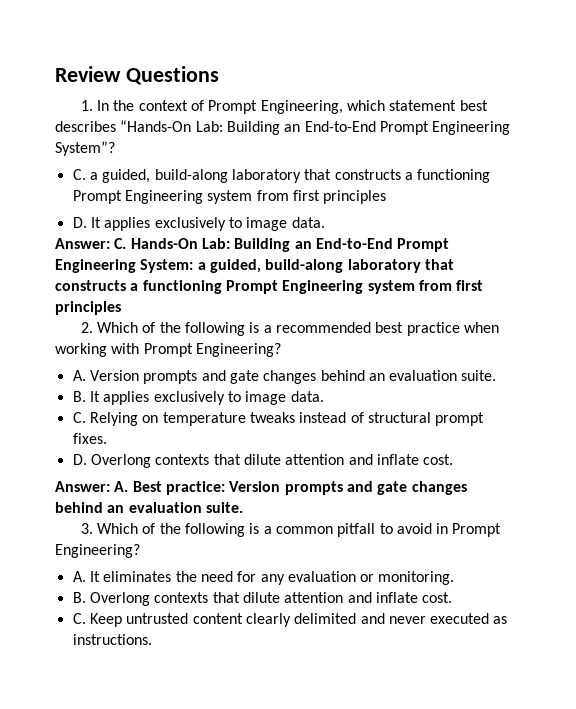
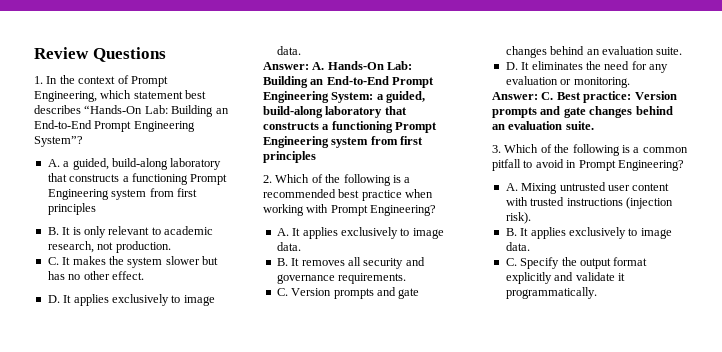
- C. a guided, build-along laboratory that constructs a functioning Prompt Engineering system from first principles
+ A. a guided, build-along laboratory that constructs a functioning Prompt Engineering system from first principles
+ B. It is only relevant to academic research, not production.
+ C. It makes the system slower but has no other effect.
- Answer: C. Hands-On Lab: Building an End-to-End Prompt Engineering System: a guided, build-along laboratory that constructs a functioning Prompt Engineering system from first principles
+ Answer: A. Hands-On Lab: Building an End-to-End Prompt Engineering System: a guided, build-along laboratory that constructs a functioning Prompt Engineering system from first principles
- A. Version prompts and gate changes behind an evaluation suite.
- B. It applies exclusively to image data.
- C. Relying on temperature tweaks instead of structural prompt fixes.
- D. Overlong contexts that dilute attention and inflate cost.
- Answer: A. Best practice: Version prompts and gate changes behind an evaluation suite.
+ A. It applies exclusively to image data.
+ B. It removes all security and governance requirements.
+ C. Version prompts and gate changes behind an evaluation suite.
+ D. It eliminates the need for any evaluation or monitoring.
+ Answer: C. Best practice: Version prompts and gate changes behind an evaluation suite.
- A. It eliminates the need for any evaluation or monitoring.
- B. Overlong contexts that dilute attention and inflate cost.
- C. Keep untrusted content clearly delimited and never executed as instructions.
+ A. Mixing untrusted user content with trusted instructions (injection risk).
+ B. It applies exclusively to image data.
+ C. Specify the output format explicitly and validate it programmatically.

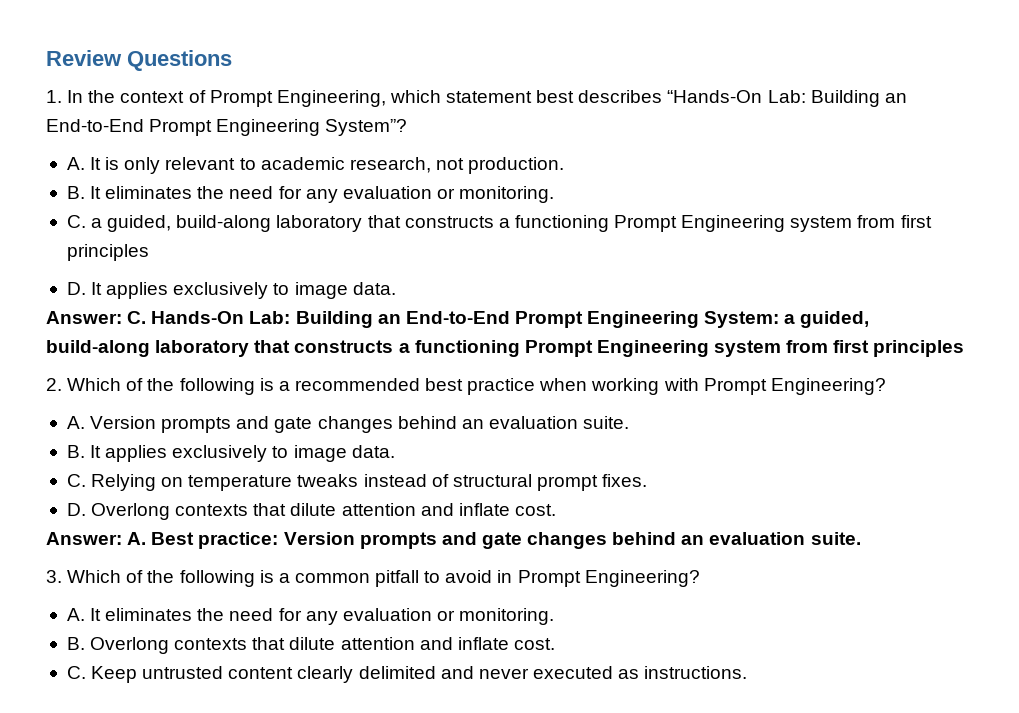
- A. a guided, build-along laboratory that constructs a functioning Prompt Engineering system from first principles
+ A. It is only relevant to academic research, not production.
+ B. It eliminates the need for any evaluation or monitoring.
+ C. a guided, build-along laboratory that constructs a functioning Prompt Engineering system from first principles
- B. It is only relevant to academic research, not production.
- C. It makes the system slower but has no other effect.
- Answer: A. Hands-On Lab: Building an End-to-End Prompt Engineering System: a guided, build-along laboratory that constructs a functioning Prompt Engineering system from first principles
+ Answer: C. Hands-On Lab: Building an End-to-End Prompt Engineering System: a guided, build-along laboratory that constructs a functioning Prompt Engineering system from first principles
- A. It applies exclusively to image data.
- B. It removes all security and governance requirements.
- C. Version prompts and gate changes behind an evaluation suite.
- D. It eliminates the need for any evaluation or monitoring.
- Answer: C. Best practice: Version prompts and gate changes behind an evaluation suite.
+ A. Version prompts and gate changes behind an evaluation suite.
+ B. It applies exclusively to image data.
+ C. Relying on temperature tweaks instead of structural prompt fixes.
+ D. Overlong contexts that dilute attention and inflate cost.
+ Answer: A. Best practice: Version prompts and gate changes behind an evaluation suite.
- A. Mixing untrusted user content with trusted instructions (injection risk).
- B. It applies exclusively to image data.
- C. Specify the output format explicitly and validate it programmatically.
+ A. It eliminates the need for any evaluation or monitoring.
+ B. Overlong contexts that dilute attention and inflate cost.
+ C. Keep untrusted content clearly delimited and never executed as instructions.

